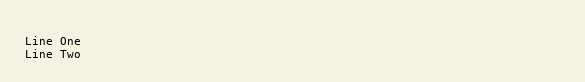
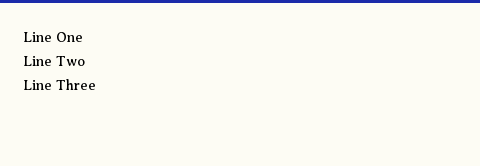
+ Line Three

